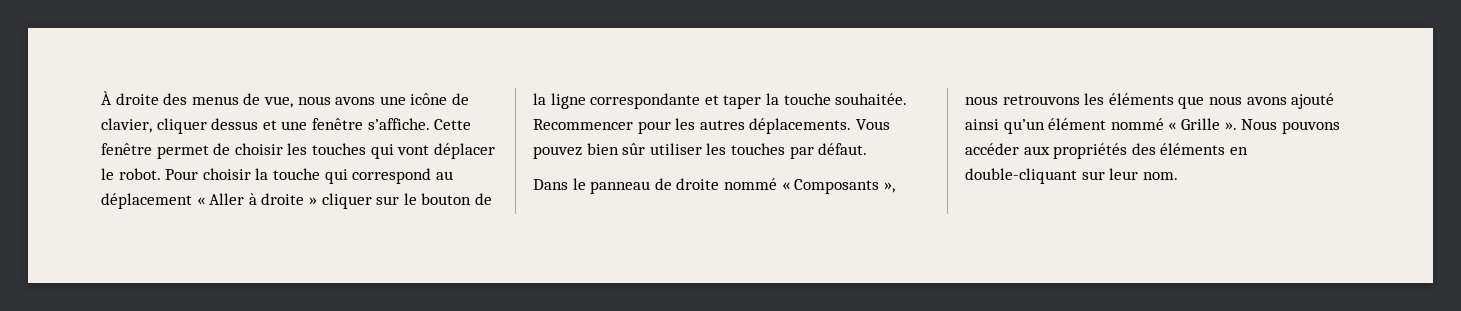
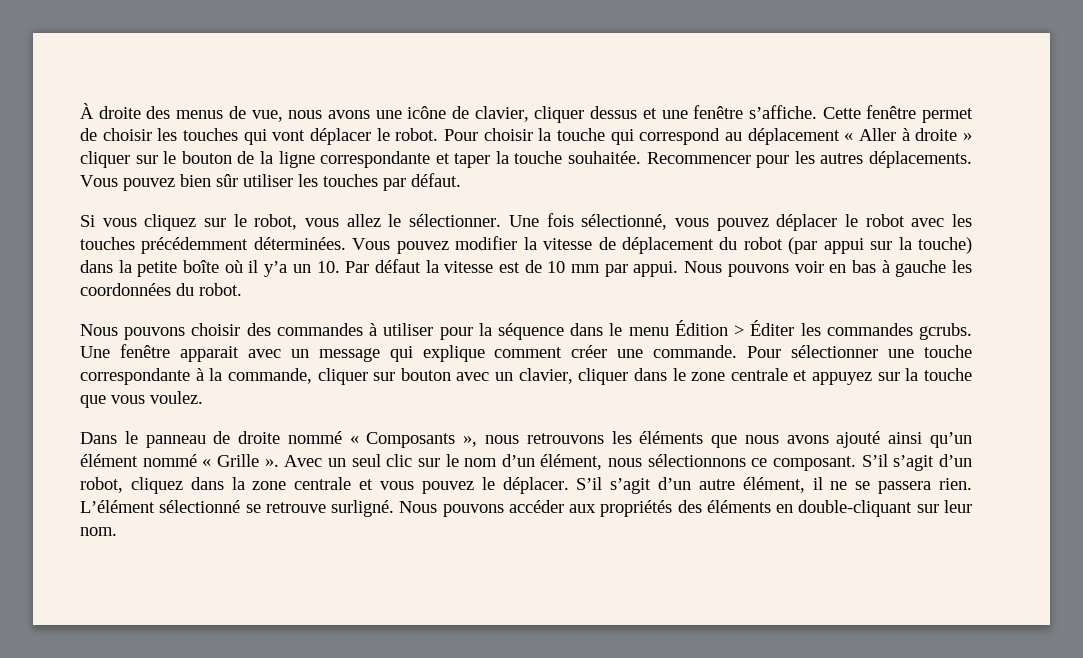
+ Si vous cliquez sur le robot, vous allez le sélectionner. Une fois sélectionné, vous pouvez déplacer le robot avec les touches précédemment déterminées. Vous pouvez modifier la vitesse de déplacement du robot (par appui sur la touche) dans la petite boîte où il y’a un 10. Par défaut la vitesse est de 10 mm par appui. Nous pouvons voir en bas à gauche les coordonnées du robot.
+ Nous pouvons choisir des commandes à utiliser pour la séquence dans le menu Édition > Éditer les commandes gcrubs. Une fenêtre apparait avec un message qui explique comment créer une commande. Pour sélectionner une touche correspondante à la commande, cliquer sur bouton avec un clavier, cliquer dans le zone centrale et appuyez sur la touche que vous voulez.
+ Avec un seul clic sur le nom d’un élément, nous sélectionnons ce composant. S’il s’agit d’un robot, cliquez dans la zone centrale et vous pouvez le déplacer. S’il s’agit d’un autre élément, il ne se passera rien. L’élément sélectionné se retrouve surligné.

